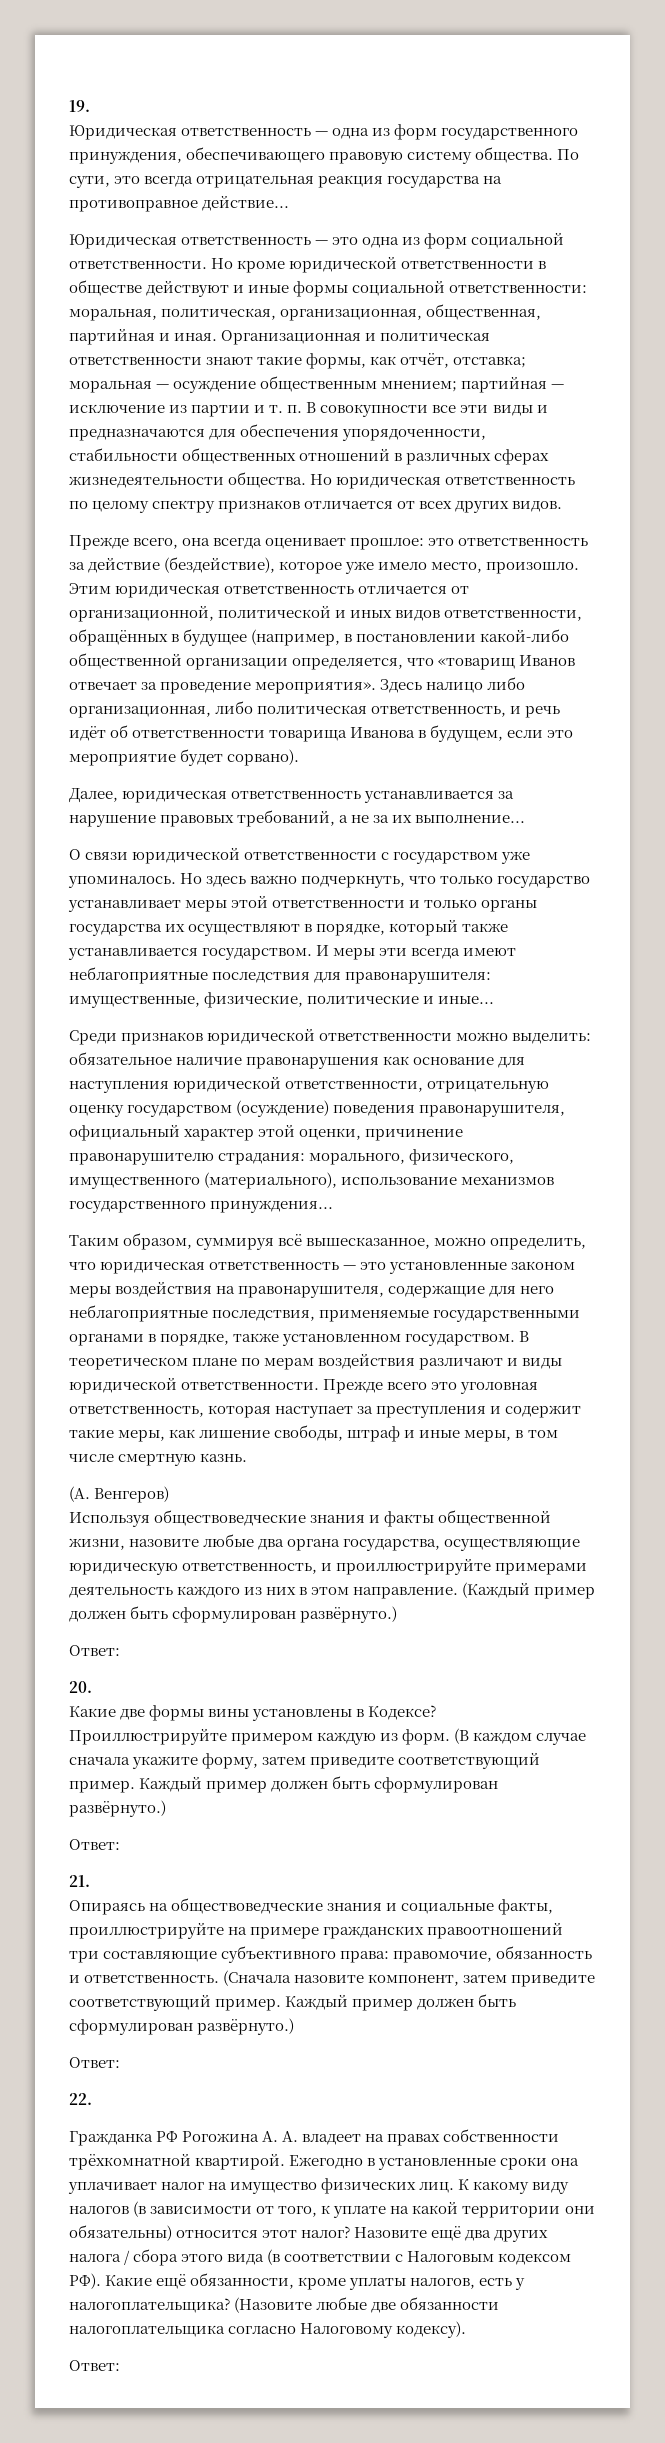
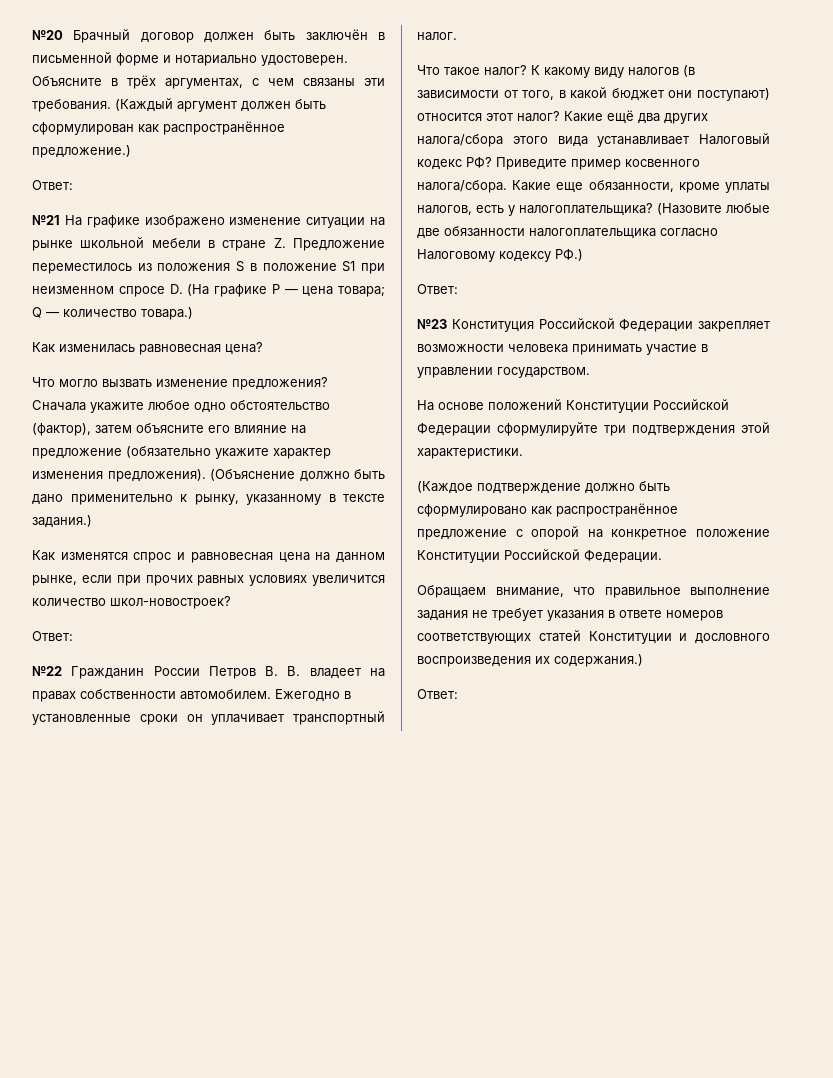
- 19.
- Юридическая ответственность — одна из форм государственного принуждения, обеспечивающего правовую систему общества. По сути, это всегда отрицательная реакция государства на противоправное действие...
- Юридическая ответственность — это одна из форм социальной ответственности. Но кроме юридической ответственности в обществе действуют и иные формы социальной ответственности: моральная, политическая, организационная, общественная, партийная и иная. Организационная и политическая ответственности знают такие формы, как отчёт, отставка; моральная — осуждение общественным мнением; партийная — исключение из партии и т. п. В совокупности все эти виды и предназначаются для обеспечения упорядоченности, стабильности общественных отношений в различных сферах жизнедеятельности общества. Но юридическая ответственность по целому спектру признаков отличается от всех других видов.
- Прежде всего, она всегда оценивает прошлое: это ответственность за действие (бездействие), которое уже имело место, произошло. Этим юридическая ответственность отличается от организационной, политической и иных видов ответственности, обращённых в будущее (например, в постановлении какой-либо общественной организации определяется, что «товарищ Иванов отвечает за проведение мероприятия». Здесь налицо либо организационная, либо политическая ответственность, и речь идёт об ответственности товарища Иванова в будущем, если это мероприятие будет сорвано).
- Далее, юридическая ответственность устанавливается за нарушение правовых требований, а не за их выполнение...
- О связи юридической ответственности с государством уже упоминалось. Но здесь важно подчеркнуть, что только государство устанавливает меры этой ответственности и только органы государства их осуществляют в порядке, который также устанавливается государством. И меры эти всегда имеют неблагоприятные последствия для правонарушителя: имущественные, физические, политические и иные...
- Среди признаков юридической ответственности можно выделить: обязательное наличие правонарушения как основание для наступления юридической ответственности, отрицательную оценку государством (осуждение) поведения правонарушителя, официальный характер этой оценки, причинение правонарушителю страдания: морального, физического, имущественного (материального), использование механизмов государственного принуждения...
- Таким образом, суммируя всё вышесказанное, можно определить, что юридическая ответственность — это установленные законом меры воздействия на правонарушителя, содержащие для него неблагоприятные последствия, применяемые государственными органами в порядке, также установленном государством. В теоретическом плане по мерам воздействия различают и виды юридической ответственности. Прежде всего это уголовная ответственность, которая наступает за преступления и содержит такие меры, как лишение свободы, штраф и иные меры, в том числе смертную казнь.
- (А. Венгеров)
- Используя обществоведческие знания и факты общественной жизни, назовите любые два органа государства, осуществляющие юридическую ответственность, и проиллюстрируйте примерами деятельность каждого из них в этом направление. (Каждый пример должен быть сформулирован развёрнуто.)
+ №20 Брачный договор должен быть заключён в письменной форме и нотариально удостоверен. Объясните в трёх аргументах, с чем связаны эти требования. (Каждый аргумент должен быть сформулирован как распространённое предложение.)
  Ответ:
- 20.
- Какие две формы вины установлены в Кодексе? Проиллюстрируйте примером каждую из форм. (В каждом случае сначала укажите форму, затем приведите соответствующий пример. Каждый пример должен быть сформулирован развёрнуто.)
+ №21 На графике изображено изменение ситуации на рынке школьной мебели в стране Z. Предложение переместилось из положения S в положение S1 при неизменном спросе D. (На графике P — цена товара; Q — количество товара.)
+ Как изменилась равновесная цена?
+ Что могло вызвать изменение предложения? Сначала укажите любое одно обстоятельство (фактор), затем объясните его влияние на предложение (обязательно укажите характер изменения предложения). (Объяснение должно быть дано применительно к рынку, указанному в тексте задания.)
+ Как изменятся спрос и равновесная цена на данном рынке, если при прочих равных условиях увеличится количество школ-новостроек?
  Ответ:
- 21.
- Опираясь на обществоведческие знания и социальные факты, проиллюстрируйте на примере гражданских правоотношений три составляющие субъективного права: правомочие, обязанность и ответственность. (Сначала назовите компонент, затем приведите соответствующий пример. Каждый пример должен быть сформулирован развёрнуто.)
- Ответ:
- 22.
- Гражданка РФ Рогожина А. А. владеет на правах собственности трёхкомнатной квартирой.
+ №22 Гражданин России Петров В. В. владеет на правах собственности автомобилем.
- Ежегодно в установленные сроки она уплачивает налог на имущество физических лиц.
+ Ежегодно в установленные сроки он уплачивает транспортный налог.
+ Что такое налог?
- К какому виду налогов (в зависимости от того, к уплате на какой территории они обязательны) относится этот налог?
+ К какому виду налогов (в зависимости от того, в какой бюджет они поступают) относится этот налог?
- Назовите ещё два других налога / сбора этого вида (в соответствии с Налоговым кодексом РФ). Какие ещё обязанности, кроме уплаты налогов, есть у налогоплательщика?
+ Какие ещё два других налога/сбора этого вида устанавливает Налоговый кодекс РФ? Приведите пример косвенного налога/сбора. Какие еще обязанности, кроме уплаты налогов, есть у налогоплательщика?
- (Назовите любые две обязанности налогоплательщика согласно Налоговому кодексу).
+ (Назовите любые две обязанности налогоплательщика согласно Налоговому кодексу РФ.)
+ Ответ:
+ №23 Конституция Российской Федерации закрепляет возможности человека принимать участие в управлении государством.
+ На основе положений Конституции Российской Федерации сформулируйте три подтверждения этой характеристики.
+ (Каждое подтверждение должно быть сформулировано как распространённое предложение с опорой на конкретное положение Конституции Российской Федерации.
+ Обращаем внимание, что правильное выполнение задания не требует указания в ответе номеров соответствующих статей Конституции и дословного воспроизведения их содержания.)

